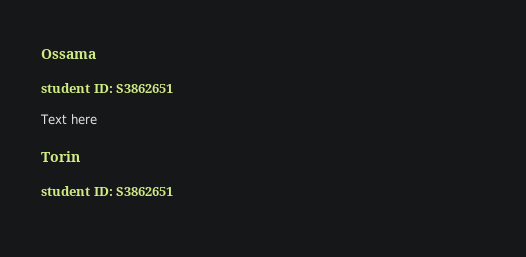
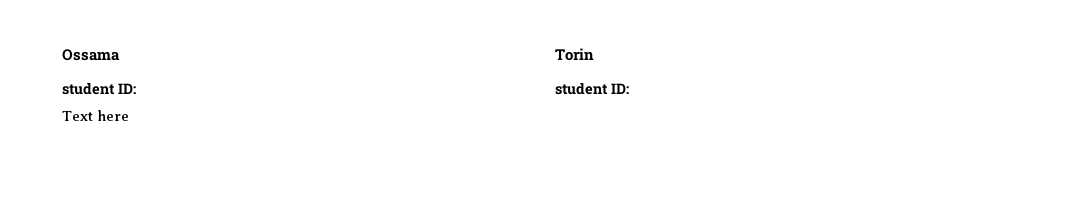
  Ossama
- student ID: S3862651
+ student ID:
  Torin
- student ID: S3862651
+ student ID:

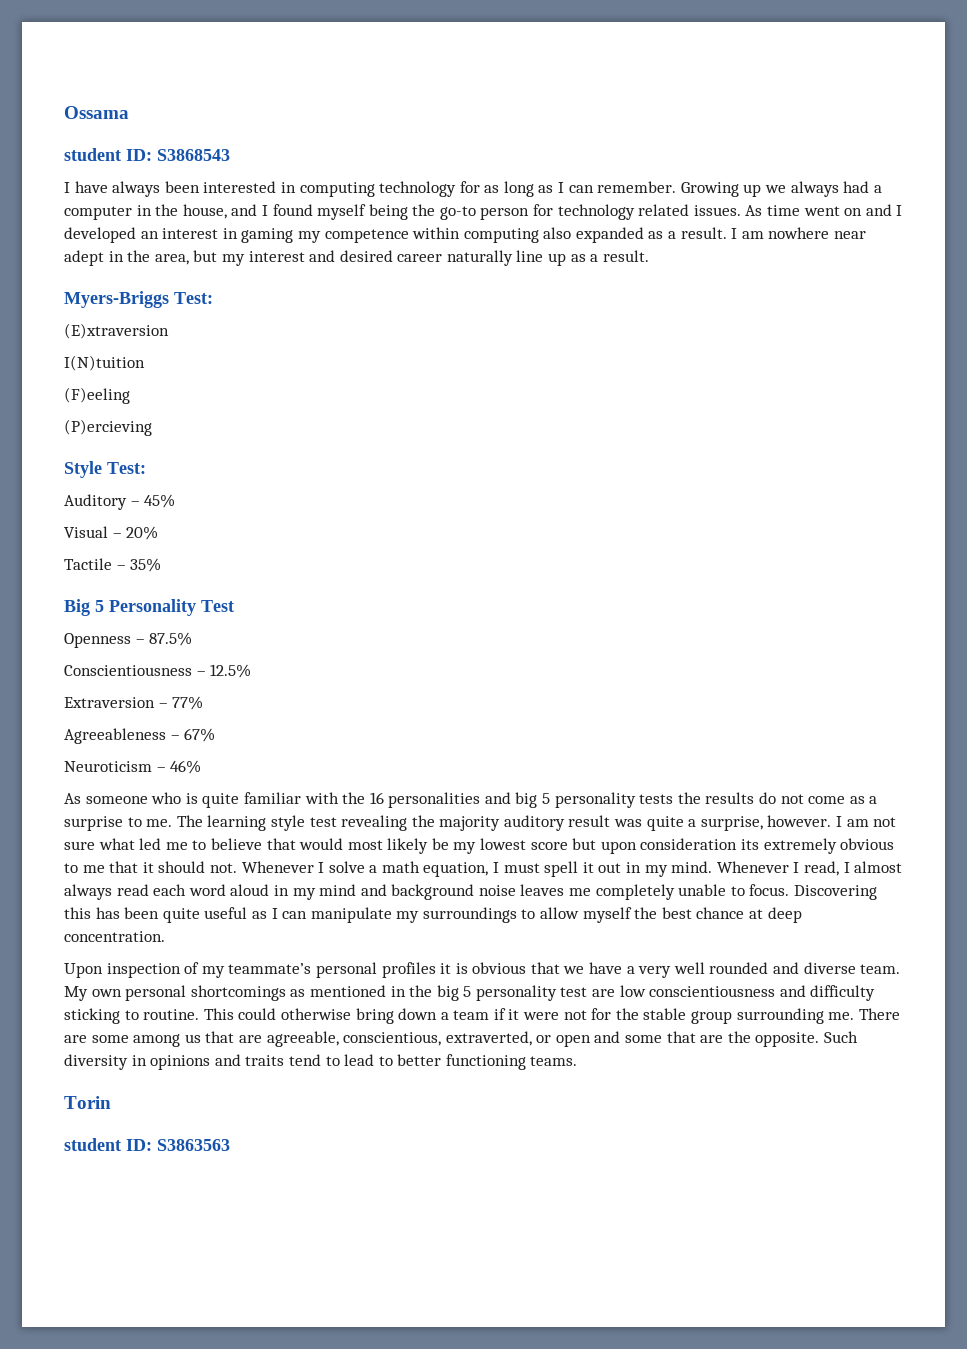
  Ossama
- student ID:
- Text here
+ student ID: S3868543
+ I have always been interested in computing technology for as long as I can remember. Growing up we always had a computer in the house, and I found myself being the go-to person for technology related issues. As time went on and I developed an interest in gaming my competence within computing also expanded as a result. I am nowhere near adept in the area, but my interest and desired career naturally line up as a result.
+ Myers-Briggs Test:
+ (E)xtraversion
+ I(N)tuition
+ (F)eeling
+ (P)ercieving
+ Style Test:
+ Auditory – 45%
+ Visual – 20%
+ Tactile – 35%
+ Big 5 Personality Test
+ Openness – 87.5%
+ Conscientiousness – 12.5%
+ Extraversion – 77%
+ Agreeableness – 67%
+ Neuroticism – 46%
+ As someone who is quite familiar with the 16 personalities and big 5 personality tests the results do not come as a surprise to me. The learning style test revealing the majority auditory result was quite a surprise, however. I am not sure what led me to believe that would most likely be my lowest score but upon consideration its extremely obvious to me that it should not. Whenever I solve a math equation, I must spell it out in my mind. Whenever I read, I almost always read each word aloud in my mind and background noise leaves me completely unable to focus. Discovering this has been quite useful as I can manipulate my surroundings to allow myself the best chance at deep concentration.
+ Upon inspection of my teammate’s personal profiles it is obvious that we have a very well rounded and diverse team. My own personal shortcomings as mentioned in the big 5 personality test are low conscientiousness and difficulty sticking to routine. This could otherwise bring down a team if it were not for the stable group surrounding me. There are some among us that are agreeable, conscientious, extraverted, or open and some that are the opposite. Such diversity in opinions and traits tend to lead to better functioning teams.
  Torin
- student ID:
+ student ID: S3863563

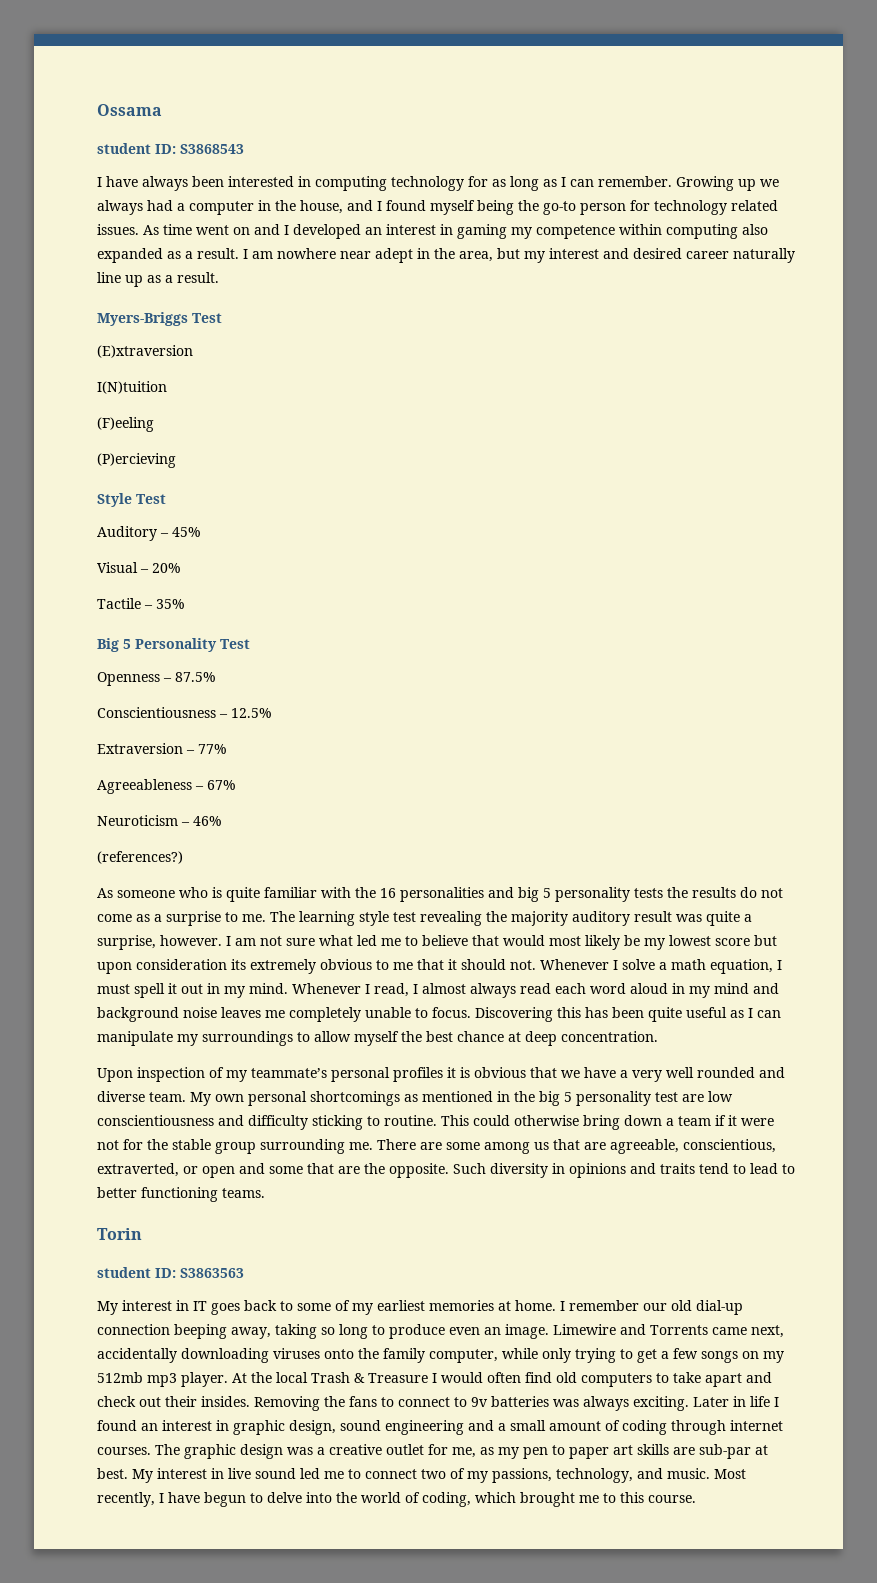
- Myers-Briggs Test:
+ Myers-Briggs Test
- Style Test:
+ Style Test
+ (references?)
+ My interest in IT goes back to some of my earliest memories at home. I remember our old dial-up connection beeping away, taking so long to produce even an image. Limewire and Torrents came next, accidentally downloading viruses onto the family computer, while only trying to get a few songs on my 512mb mp3 player. At the local Trash & Treasure I would often find old computers to take apart and check out their insides. Removing the fans to connect to 9v batteries was always exciting. Later in life I found an interest in graphic design, sound engineering and a small amount of coding through internet courses. The graphic design was a creative outlet for me, as my pen to paper art skills are sub-par at best. My interest in live sound led me to connect two of my passions, technology, and music. Most recently, I have begun to delve into the world of coding, which brought me to this course.

